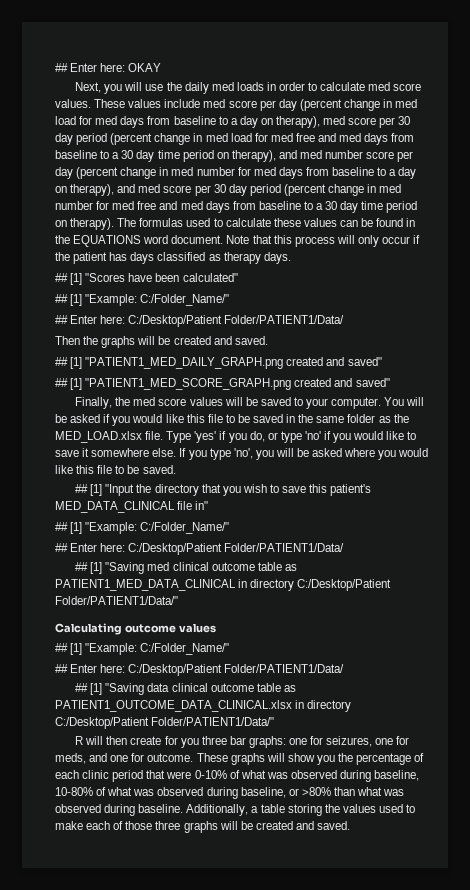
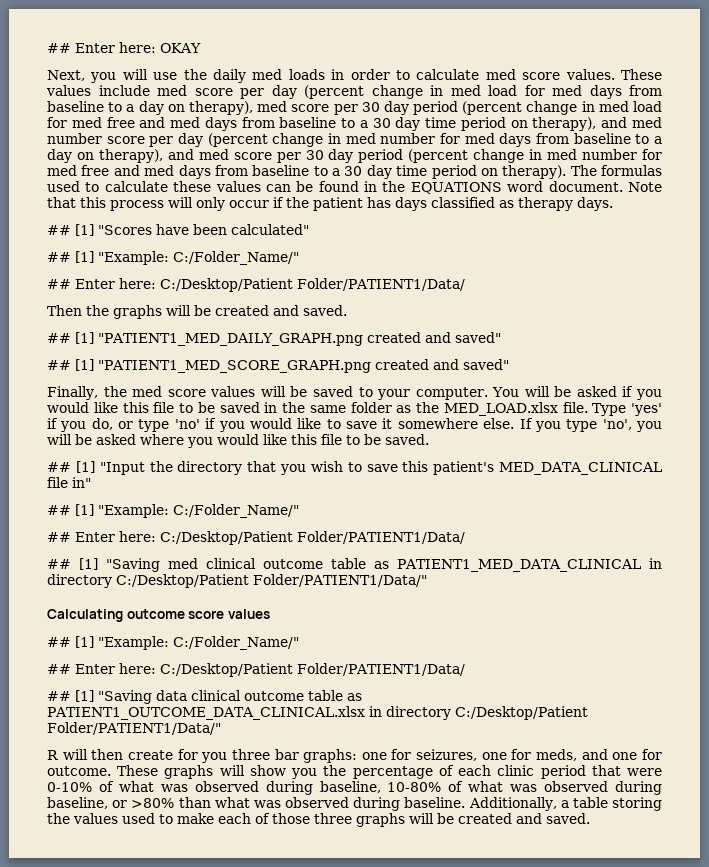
- Calculating outcome values
+ Calculating outcome score values

